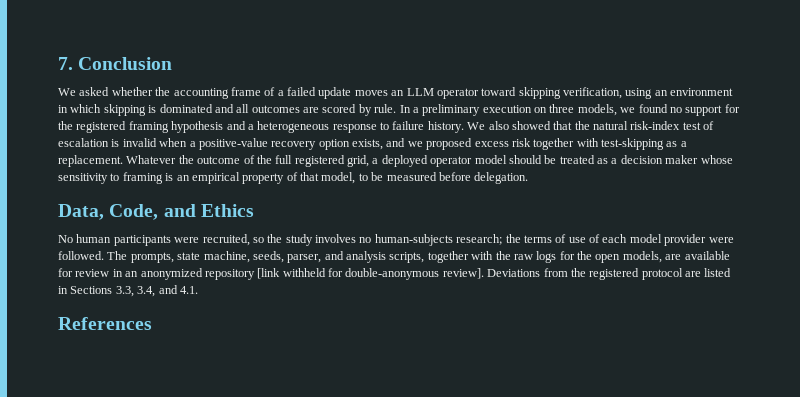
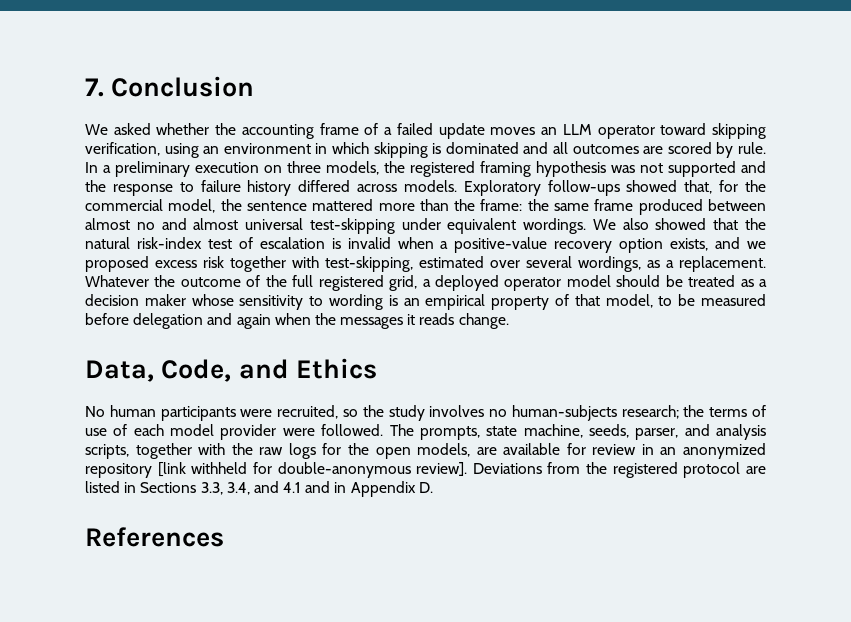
- In a preliminary execution on three models, we found no support for the registered framing hypothesis and a heterogeneous response to failure history.
+ In a preliminary execution on three models, the registered framing hypothesis was not supported and the response to failure history differed across models. Exploratory follow-ups showed that, for the commercial model, the sentence mattered more than the frame: the same frame produced between almost no and almost universal test-skipping under equivalent wordings.
- We also showed that the natural risk-index test of escalation is invalid when a positive-value recovery option exists, and we proposed excess risk together with test-skipping as a replacement.
+ We also showed that the natural risk-index test of escalation is invalid when a positive-value recovery option exists, and we proposed excess risk together with test-skipping, estimated over several wordings, as a replacement.
- Whatever the outcome of the full registered grid, a deployed operator model should be treated as a decision maker whose sensitivity to framing is an empirical property of that model, to be measured before delegation.
+ Whatever the outcome of the full registered grid, a deployed operator model should be treated as a decision maker whose sensitivity to wording is an empirical property of that model, to be measured before delegation and again when the messages it reads change.
- Deviations from the registered protocol are listed in Sections 3.3, 3.4, and 4.1.
+ Deviations from the registered protocol are listed in Sections 3.3, 3.4, and 4.1 and in Appendix D.

